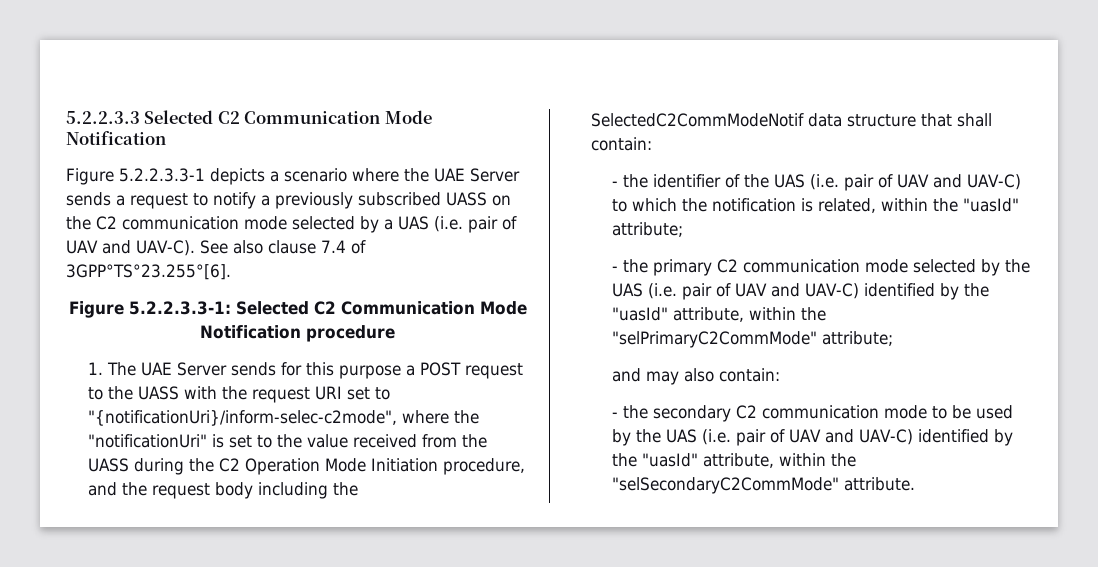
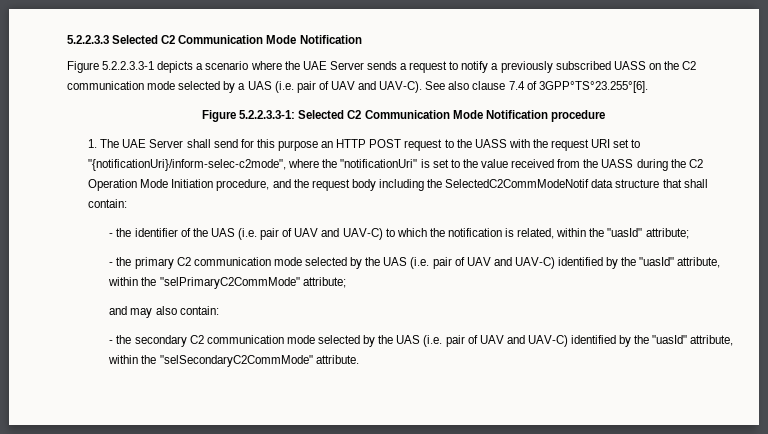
- 1. The UAE Server sends for this purpose a POST request to the UASS with the request URI set to "{notificationUri}/inform-selec-c2mode", where the "notificationUri" is set to the value received from the UASS during the C2 Operation Mode Initiation procedure, and the request body including the SelectedC2CommModeNotif data structure that shall contain:
+ 1. The UAE Server shall send for this purpose an HTTP POST request to the UASS with the request URI set to "{notificationUri}/inform-selec-c2mode", where the "notificationUri" is set to the value received from the UASS during the C2 Operation Mode Initiation procedure, and the request body including the SelectedC2CommModeNotif data structure that shall contain:
- - the secondary C2 communication mode to be used by the UAS (i.e. pair of UAV and UAV-C) identified by the "uasId" attribute, within the "selSecondaryC2CommMode" attribute.
+ - the secondary C2 communication mode selected by the UAS (i.e. pair of UAV and UAV-C) identified by the "uasId" attribute, within the "selSecondaryC2CommMode" attribute.

